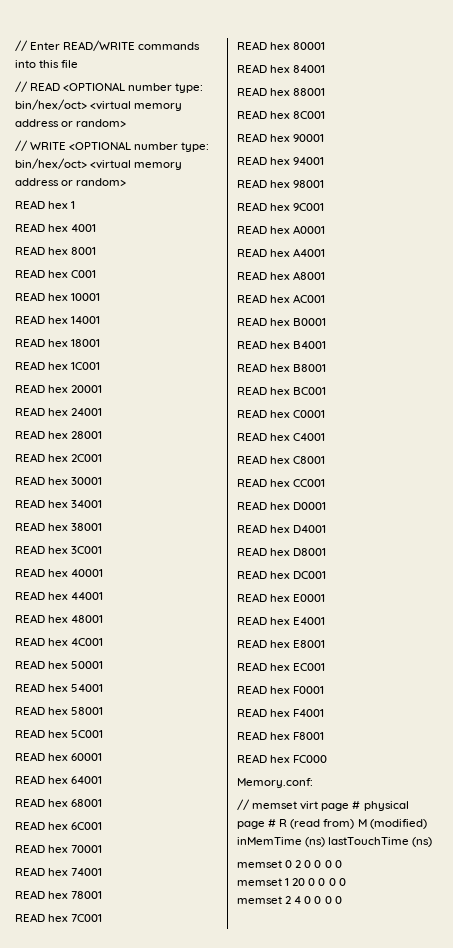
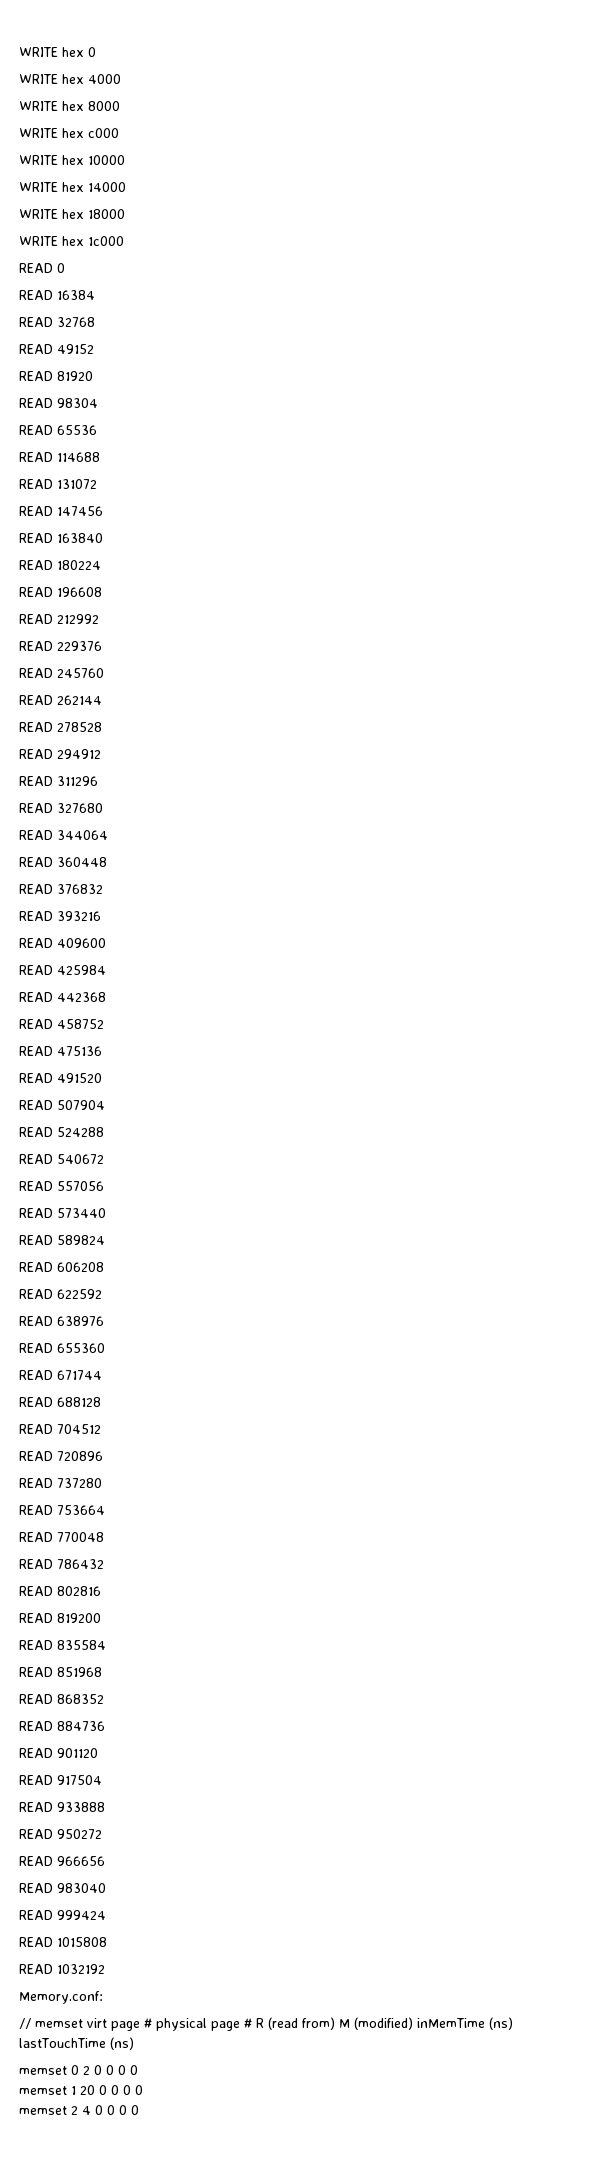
- // Enter READ/WRITE commands into this file
- // READ <OPTIONAL number type: bin/hex/oct> <virtual memory address or random>
- // WRITE <OPTIONAL number type: bin/hex/oct> <virtual memory address or random>
- READ hex 1
- READ hex 4001
- READ hex 8001
- READ hex C001
- READ hex 10001
- READ hex 14001
- READ hex 18001
- READ hex 1C001
- READ hex 20001
- READ hex 24001
- READ hex 28001
- READ hex 2C001
- READ hex 30001
- READ hex 34001
- READ hex 38001
- READ hex 3C001
- READ hex 40001
- READ hex 44001
- READ hex 48001
- READ hex 4C001
- READ hex 50001
- READ hex 54001
- READ hex 58001
- READ hex 5C001
- READ hex 60001
- READ hex 64001
- READ hex 68001
- READ hex 6C001
- READ hex 70001
- READ hex 74001
- READ hex 78001
- READ hex 7C001
- READ hex 80001
- READ hex 84001
- READ hex 88001
- READ hex 8C001
- READ hex 90001
- READ hex 94001
- READ hex 98001
- READ hex 9C001
- READ hex A0001
- READ hex A4001
- READ hex A8001
- READ hex AC001
- READ hex B0001
- READ hex B4001
- READ hex B8001
- READ hex BC001
- READ hex C0001
- READ hex C4001
- READ hex C8001
- READ hex CC001
- READ hex D0001
- READ hex D4001
- READ hex D8001
- READ hex DC001
- READ hex E0001
- READ hex E4001
- READ hex E8001
- READ hex EC001
- READ hex F0001
- READ hex F4001
- READ hex F8001
- READ hex FC000
+ WRITE hex 0
+ WRITE hex 4000
+ WRITE hex 8000
+ WRITE hex c000
+ WRITE hex 10000
+ WRITE hex 14000
+ WRITE hex 18000
+ WRITE hex 1c000
+ READ 0
+ READ 16384
+ READ 32768
+ READ 49152
+ READ 81920
+ READ 98304
+ READ 65536
+ READ 114688
+ READ 131072
+ READ 147456
+ READ 163840
+ READ 180224
+ READ 196608
+ READ 212992
+ READ 229376
+ READ 245760
+ READ 262144
+ READ 278528
+ READ 294912
+ READ 311296
+ READ 327680
+ READ 344064
+ READ 360448
+ READ 376832
+ READ 393216
+ READ 409600
+ READ 425984
+ READ 442368
+ READ 458752
+ READ 475136
+ READ 491520
+ READ 507904
+ READ 524288
+ READ 540672
+ READ 557056
+ READ 573440
+ READ 589824
+ READ 606208
+ READ 622592
+ READ 638976
+ READ 655360
+ READ 671744
+ READ 688128
+ READ 704512
+ READ 720896
+ READ 737280
+ READ 753664
+ READ 770048
+ READ 786432
+ READ 802816
+ READ 819200
+ READ 835584
+ READ 851968
+ READ 868352
+ READ 884736
+ READ 901120
+ READ 917504
+ READ 933888
+ READ 950272
+ READ 966656
+ READ 983040
+ READ 999424
+ READ 1015808
+ READ 1032192

